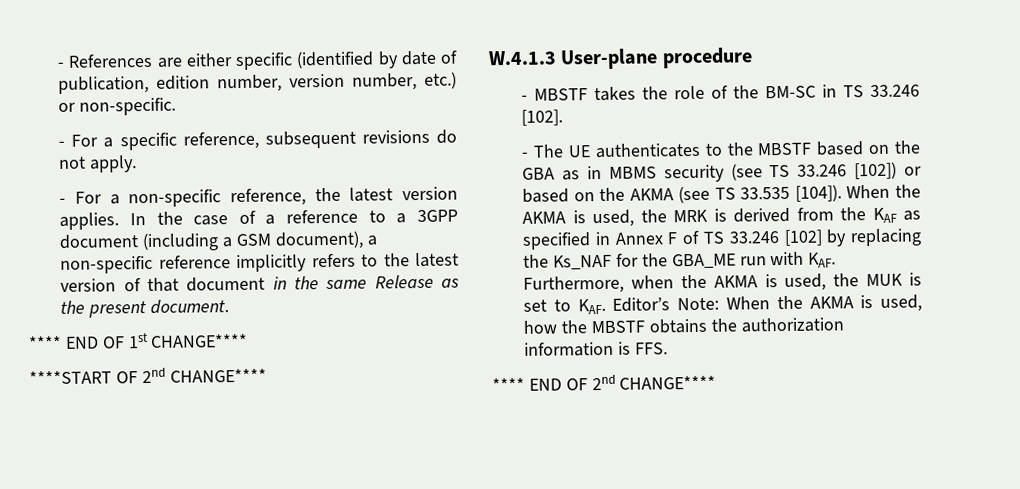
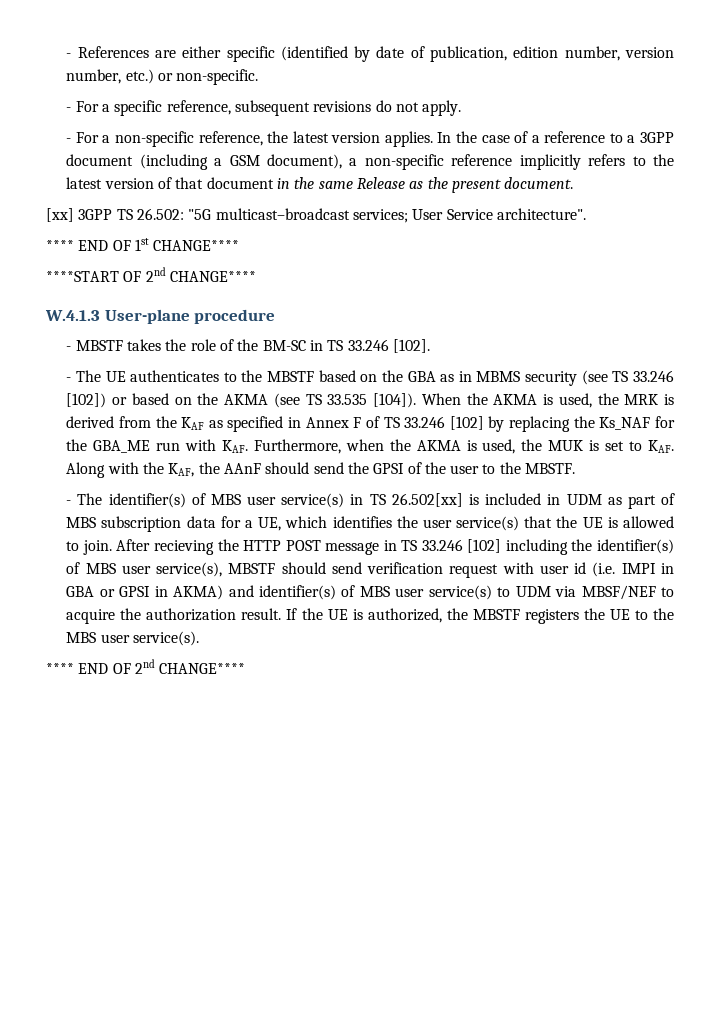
+ [xx] 3GPP TS 26.502: "5G multicast–broadcast services; User Service architecture".
- When the AKMA is used, the MRK is derived from the KAF as specified in Annex F of TS 33.246 [102] by replacing the Ks_NAF for the GBA_ME run with KAF. Furthermore, when the AKMA is used, the MUK is set to KAF. Editor’s Note: When the AKMA is used, how the MBSTF obtains the authorization information is FFS.
+ When the AKMA is used, the MRK is derived from the KAF as specified in Annex F of TS 33.246 [102] by replacing the Ks_NAF for the GBA_ME run with KAF. Furthermore, when the AKMA is used, the MUK is set to KAF. Along with the KAF, the AAnF should send the GPSI of the user to the MBSTF.
+ - The identifier(s) of MBS user service(s) in TS 26.502[xx] is included in UDM as part of MBS subscription data for a UE, which identifies the user service(s) that the UE is allowed to join. After recieving the HTTP POST message in TS 33.246 [102] including the identifier(s) of MBS user service(s), MBSTF should send verification request with user id (i.e. IMPI in GBA or GPSI in AKMA) and identifier(s) of MBS user service(s) to UDM via MBSF/NEF to acquire the authorization result. If the UE is authorized, the MBSTF registers the UE to the MBS user service(s).

